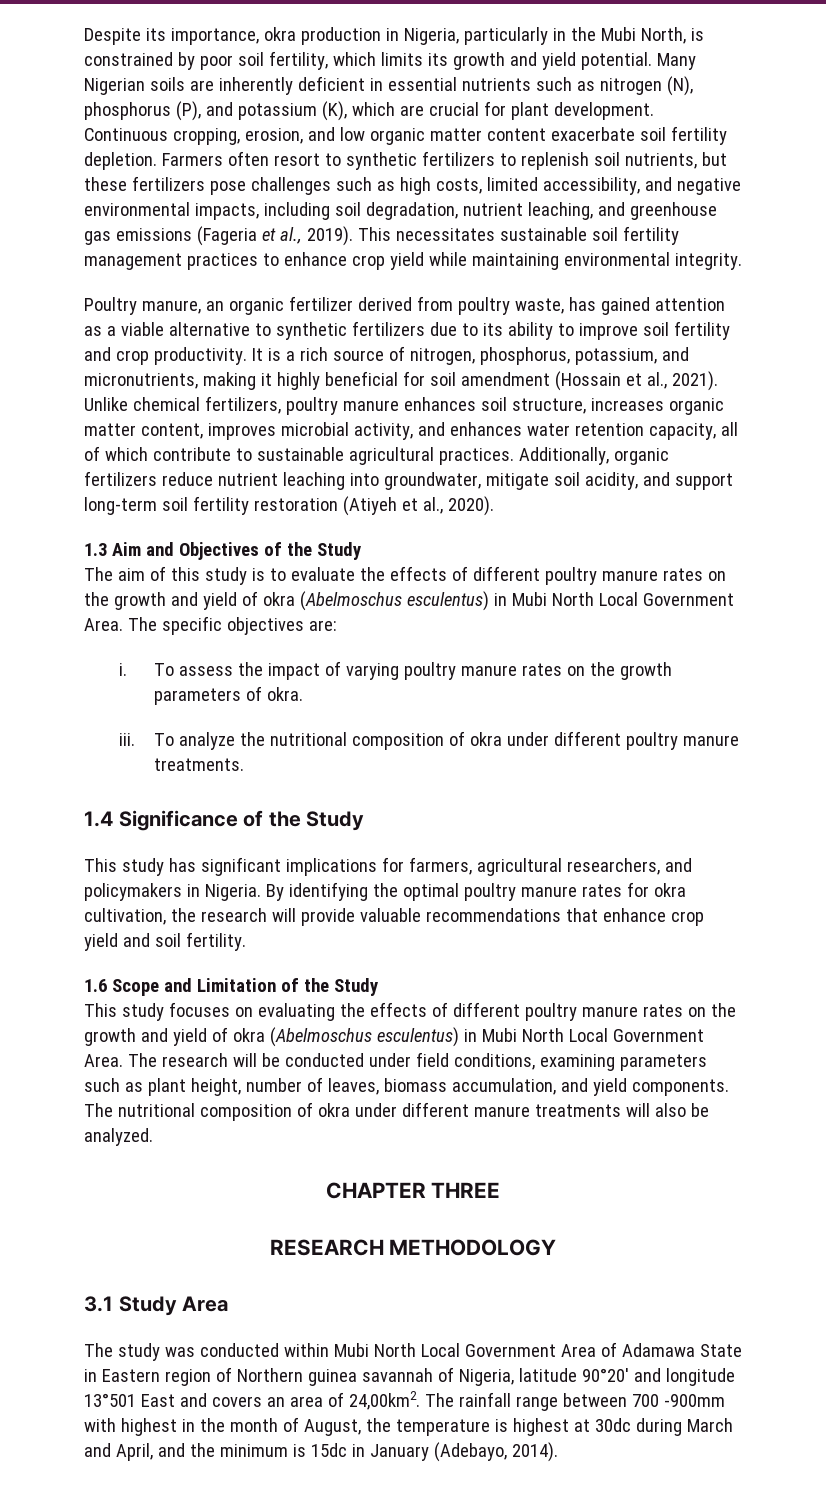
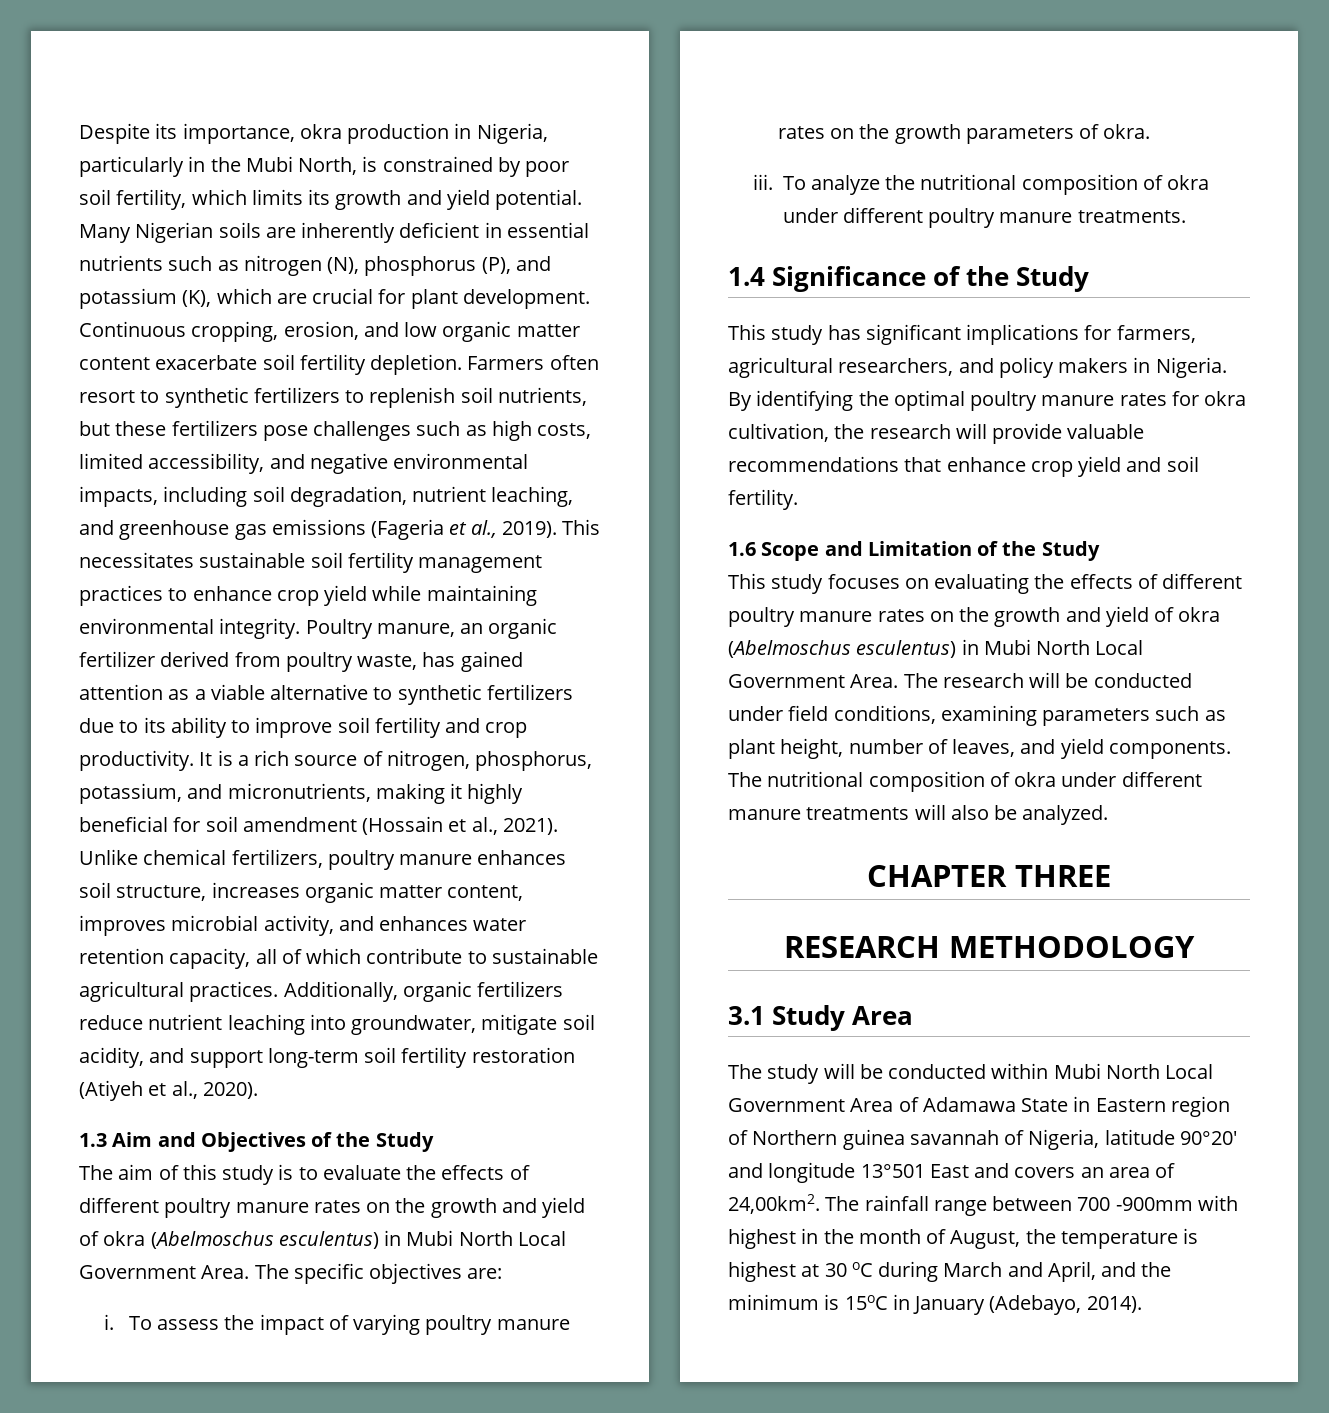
- This necessitates sustainable soil fertility management practices to enhance crop yield while maintaining environmental integrity.
- Poultry manure, an organic fertilizer derived from poultry waste, has gained attention as a viable alternative to synthetic fertilizers due to its ability to improve soil fertility and crop productivity.
+ This necessitates sustainable soil fertility management practices to enhance crop yield while maintaining environmental integrity. Poultry manure, an organic fertilizer derived from poultry waste, has gained attention as a viable alternative to synthetic fertilizers due to its ability to improve soil fertility and crop productivity.
- This study has significant implications for farmers, agricultural researchers, and policymakers in Nigeria.
+ This study has significant implications for farmers, agricultural researchers, and policy makers in Nigeria.
- The research will be conducted under field conditions, examining parameters such as plant height, number of leaves, biomass accumulation, and yield components.
+ The research will be conducted under field conditions, examining parameters such as plant height, number of leaves, and yield components.
- The study was conducted within Mubi North Local Government Area of Adamawa State in Eastern region of Northern guinea savannah of Nigeria, latitude 90°20' and longitude 13°501 East and covers an area of 24,00km2.
+ The study will be conducted within Mubi North Local Government Area of Adamawa State in Eastern region of Northern guinea savannah of Nigeria, latitude 90°20' and longitude 13°501 East and covers an area of 24,00km2.
- The rainfall range between 700 -900mm with highest in the month of August, the temperature is highest at 30dc during March and April, and the minimum is 15dc in January (Adebayo, 2014).
+ The rainfall range between 700 -900mm with highest in the month of August, the temperature is highest at 30 oC during March and April, and the minimum is 15oC in January (Adebayo, 2014).

